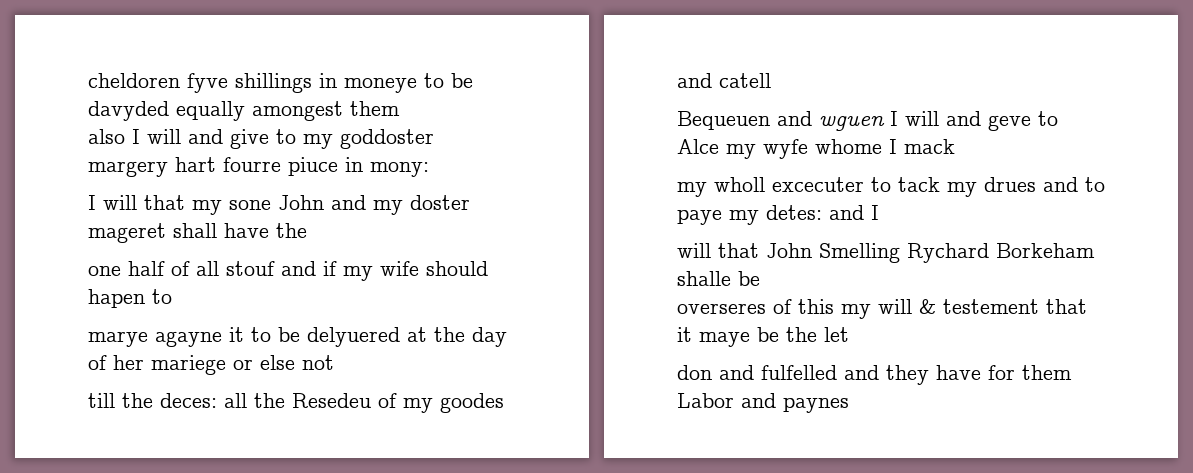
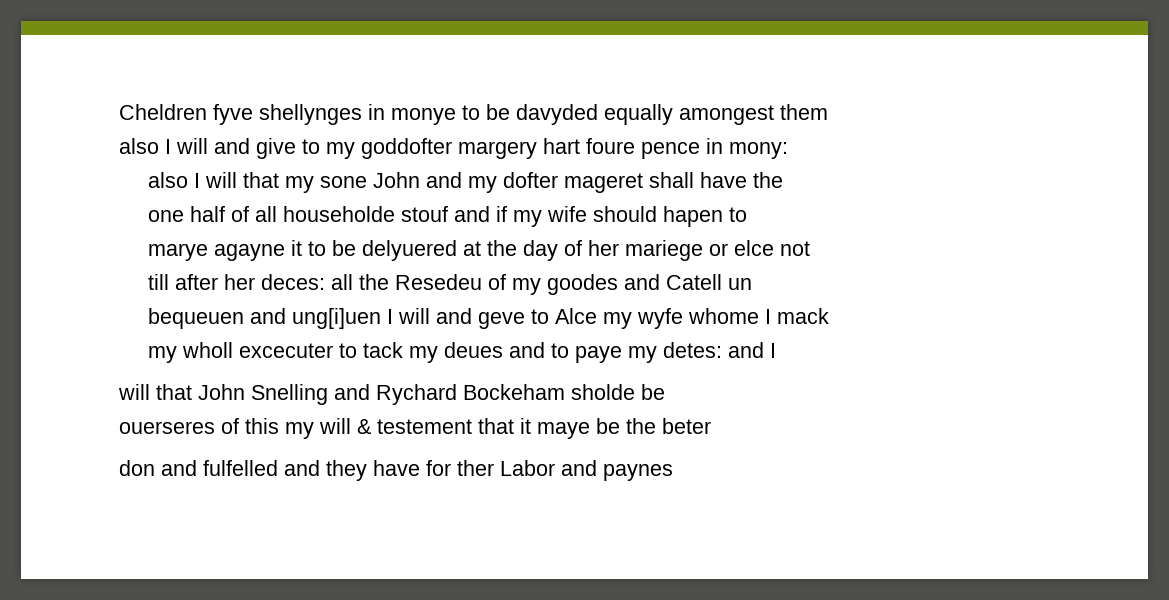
- cheldoren fyve shillings in moneye to be davyded equally amongest them
+ Cheldren fyve shellynges in monye to be davyded equally amongest them
- also I will and give to my goddoster margery hart fourre piuce in mony:
+ also I will and give to my goddofter margery hart foure pence in mony:
- I will that my sone John and my doster mageret shall have the
+ also I will that my sone John and my dofter mageret shall have the
- one half of all stouf and if my wife should hapen to
+ one half of all householde stouf and if my wife should hapen to
- marye agayne it to be delyuered at the day of her mariege or else not
+ marye agayne it to be delyuered at the day of her mariege or elce not
- till the deces: all the Resedeu of my goodes and catell
- Bequeuen and wguen I will and geve to Alce my wyfe whome I mack
+ till after her deces: all the Resedeu of my goodes and Catell un
+ bequeuen and ung[i]uen I will and geve to Alce my wyfe whome I mack
- my wholl excecuter to tack my drues and to paye my detes: and I
+ my wholl excecuter to tack my deues and to paye my detes: and I
- will that John Smelling Rychard Borkeham shalle be
+ will that John Snelling and Rychard Bockeham sholde be
- overseres of this my will & testement that it maye be the let
+ ouerseres of this my will & testement that it maye be the beter
- don and fulfelled and they have for them Labor and paynes
+ don and fulfelled and they have for ther Labor and paynes

